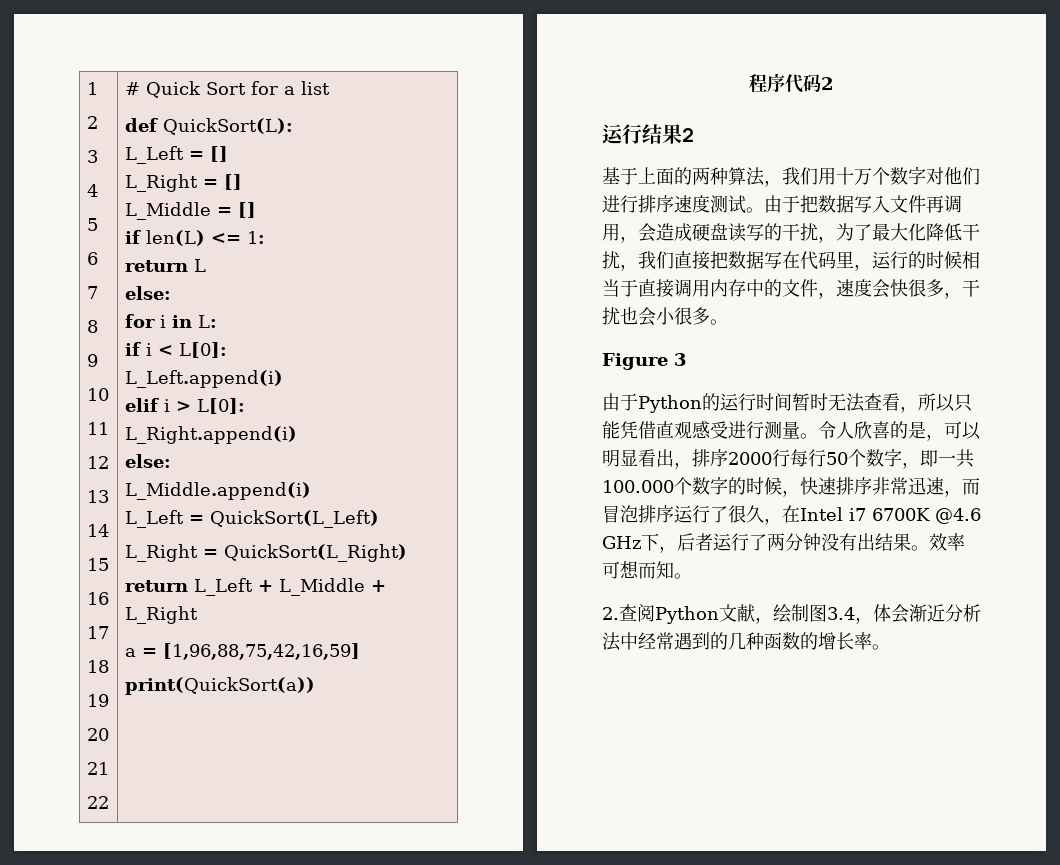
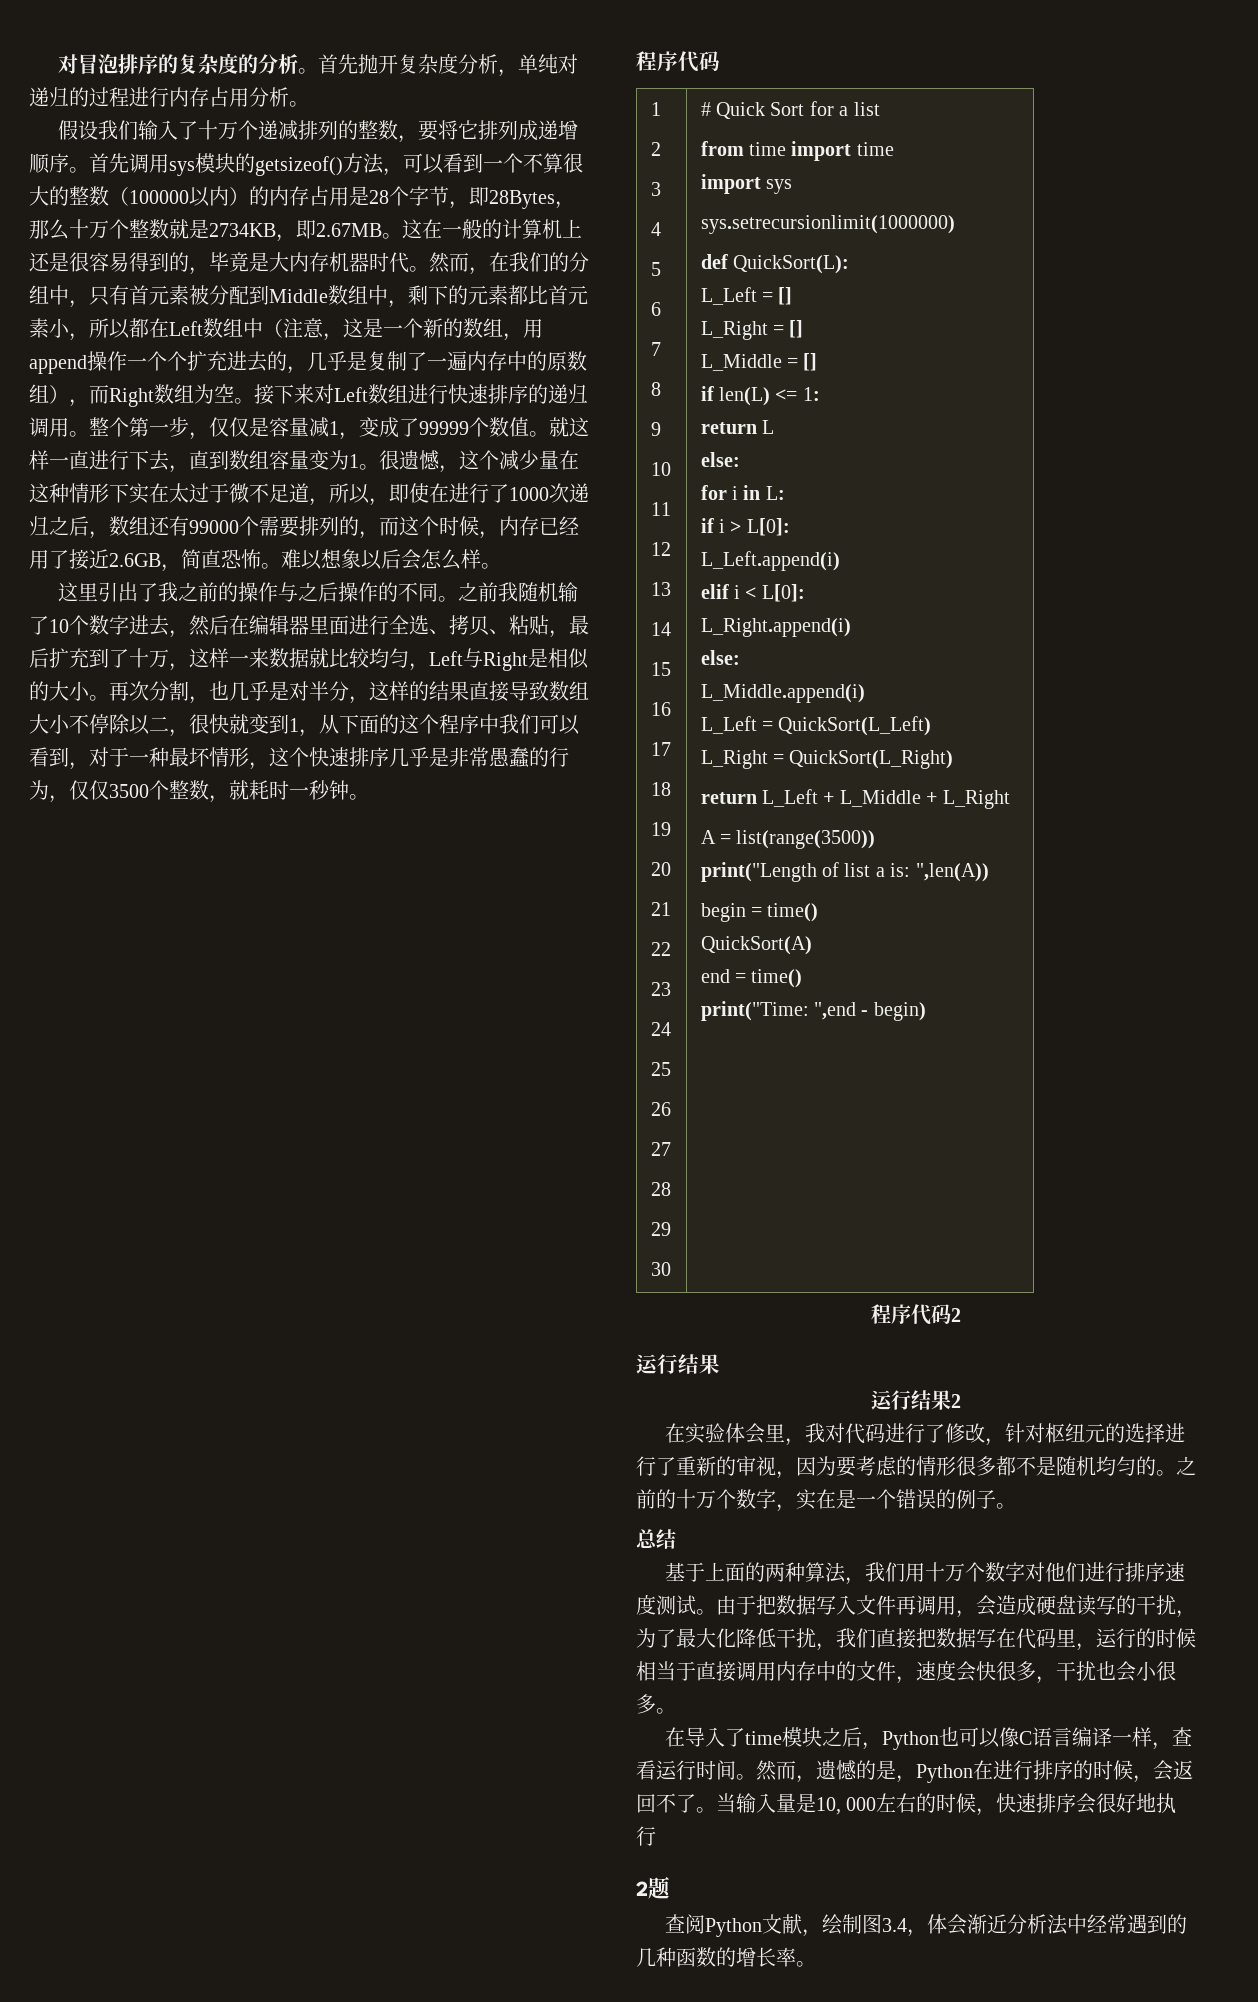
+ 对冒泡排序的复杂度的分析。首先抛开复杂度分析，单纯对递归的过程进行内存占用分析。
+ 假设我们输入了十万个递减排列的整数，要将它排列成递增顺序。首先调用sys模块的getsizeof()方法，可以看到一个不算很大的整数（100000以内）的内存占用是28个字节，即28Bytes，那么十万个整数就是2734KB，即2.67MB。这在一般的计算机上还是很容易得到的，毕竟是大内存机器时代。然而，在我们的分组中，只有首元素被分配到Middle数组中，剩下的元素都比首元素小，所以都在Left数组中（注意，这是一个新的数组，用append操作一个个扩充进去的，几乎是复制了一遍内存中的原数组），而Right数组为空。接下来对Left数组进行快速排序的递归调用。整个第一步，仅仅是容量减1，变成了99999个数值。就这样一直进行下去，直到数组容量变为1。很遗憾，这个减少量在这种情形下实在太过于微不足道，所以，即使在进行了1000次递归之后，数组还有99000个需要排列的，而这个时候，内存已经用了接近2.6GB，简直恐怖。难以想象以后会怎么样。
+ 这里引出了我之前的操作与之后操作的不同。之前我随机输了10个数字进去，然后在编辑器里面进行全选、拷贝、粘贴，最后扩充到了十万，这样一来数据就比较均匀，Left与Right是相似的大小。再次分割，也几乎是对半分，这样的结果直接导致数组大小不停除以二，很快就变到1，从下面的这个程序中我们可以看到，对于一种最坏情形，这个快速排序几乎是非常愚蠢的行为，仅仅3500个整数，就耗时一秒钟。
+ 程序代码
+ 23
+ 24
+ 25
+ 26
+ 27
+ 28
+ 29
+ 30
+ from time import time
+ import sys
+ sys.setrecursionlimit(1000000)
- if i < L[0]:
+ if i > L[0]:
- elif i > L[0]:
+ elif i < L[0]:
- a = [1,96,88,75,42,16,59]
- print(QuickSort(a))
+ A = list(range(3500))
+ print("Length of list a is: ",len(A))
+ begin = time()
+ QuickSort(A)
+ end = time()
+ print("Time: ",end - begin)
  程序代码2
+ 运行结果
  运行结果2
+ 在实验体会里，我对代码进行了修改，针对枢纽元的选择进行了重新的审视，因为要考虑的情形很多都不是随机均匀的。之前的十万个数字，实在是一个错误的例子。
+ 总结
- Figure 3
- 由于Python的运行时间暂时无法查看，所以只能凭借直观感受进行测量。令人欣喜的是，可以明显看出，排序2000行每行50个数字，即一共100.000个数字的时候，快速排序非常迅速，而冒泡排序运行了很久，在Intel i7 6700K @4.6 GHz下，后者运行了两分钟没有出结果。效率可想而知。
- 2.查阅Python文献，绘制图3.4，体会渐近分析法中经常遇到的几种函数的增长率。
+ 在导入了time模块之后，Python也可以像C语言编译一样，查看运行时间。然而，遗憾的是，Python在进行排序的时候，会返回不了。当输入量是10, 000左右的时候，快速排序会很好地执行
+ 2题
+ 查阅Python文献，绘制图3.4，体会渐近分析法中经常遇到的几种函数的增长率。

